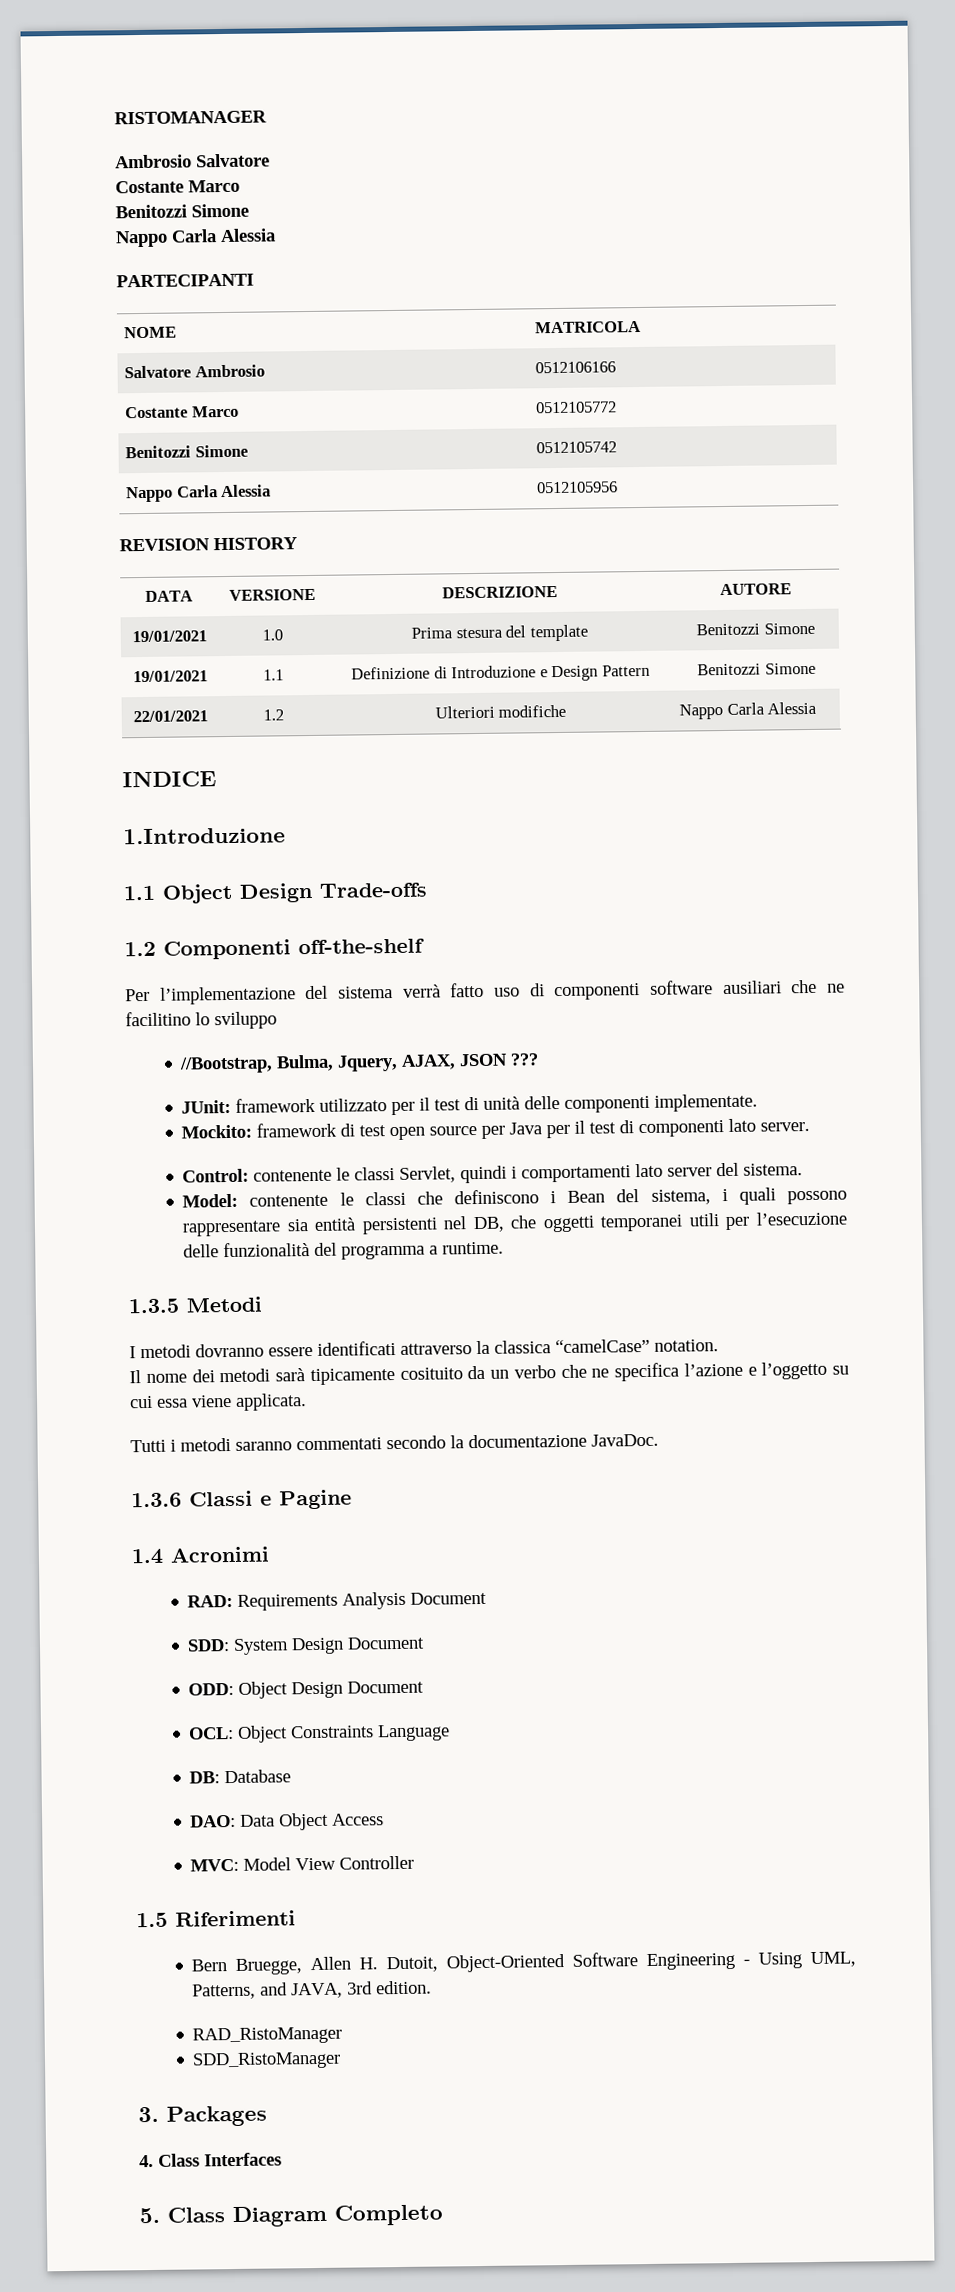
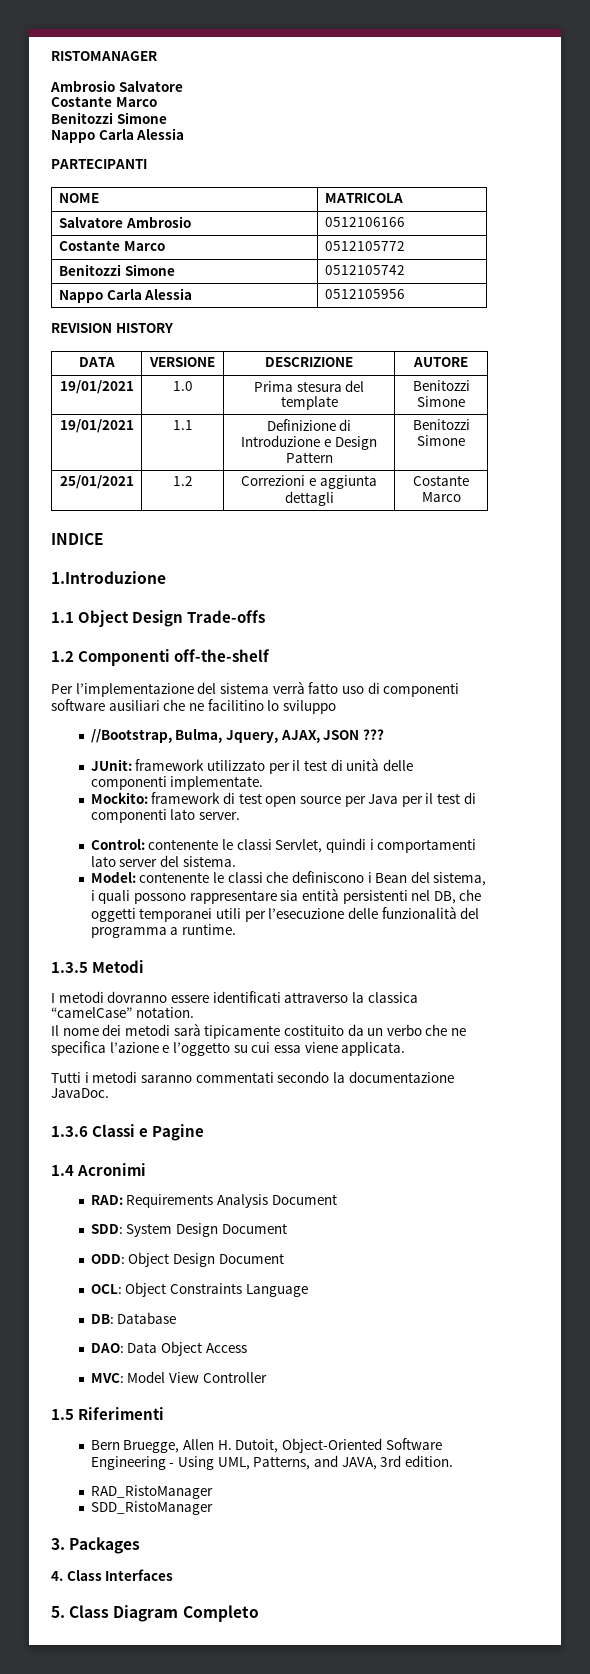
- 22/01/2021 | 1.2 | Ulteriori modifiche | Nappo Carla Alessia
+ 25/01/2021 | 1.2 | Correzioni e aggiunta dettagli | Costante Marco
- Il nome dei metodi sarà tipicamente cosituito da un verbo che ne specifica l’azione e l’oggetto su cui essa viene applicata.
+ Il nome dei metodi sarà tipicamente costituito da un verbo che ne specifica l’azione e l’oggetto su cui essa viene applicata.

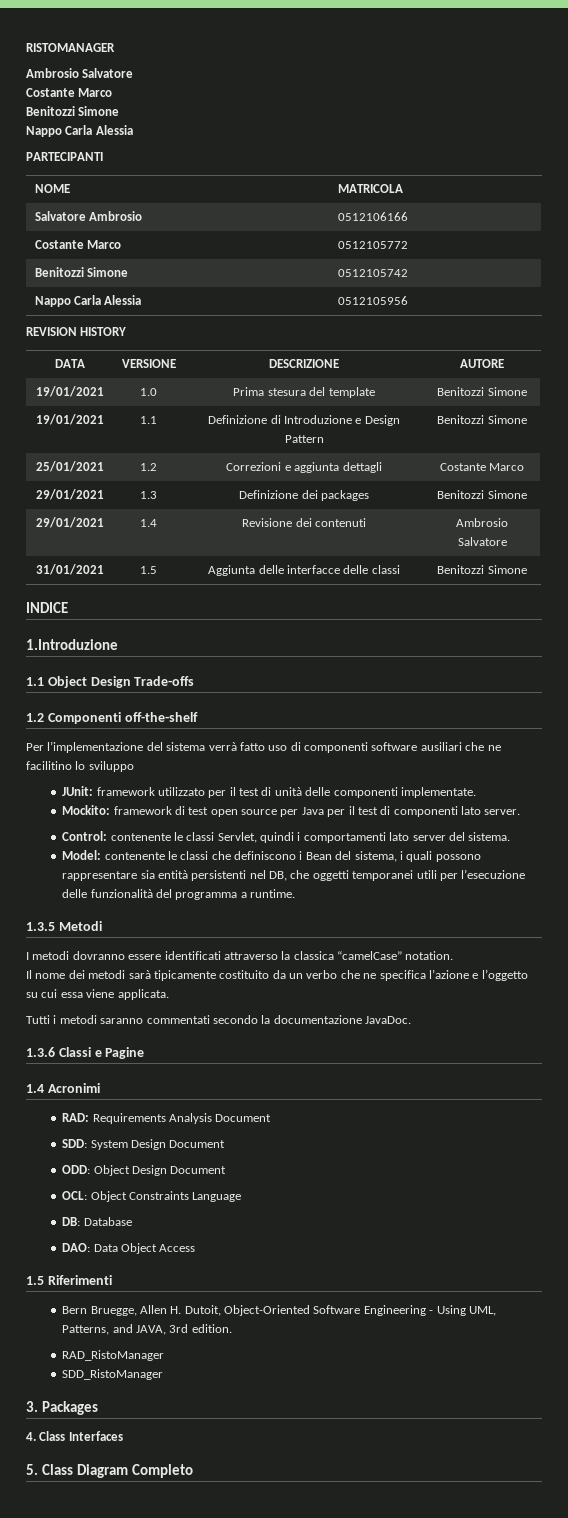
+ 29/01/2021 | 1.3 | Definizione dei packages | Benitozzi Simone
+ 29/01/2021 | 1.4 | Revisione dei contenuti | Ambrosio Salvatore
+ 31/01/2021 | 1.5 | Aggiunta delle interfacce delle classi | Benitozzi Simone
- //Bootstrap, Bulma, Jquery, AJAX, JSON ???
- MVC: Model View Controller

